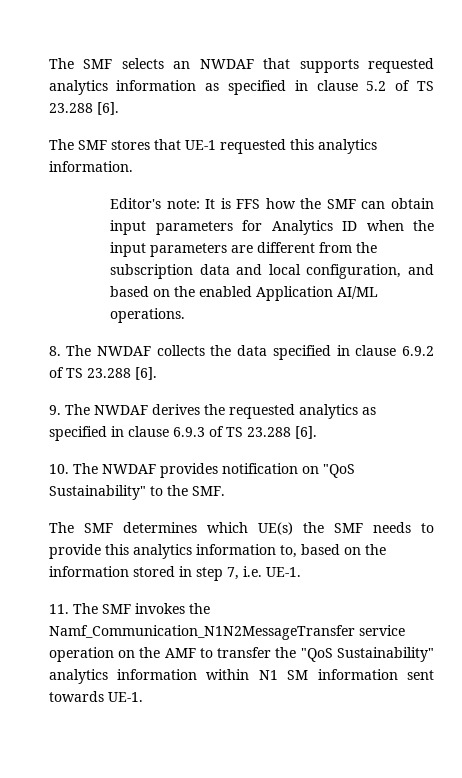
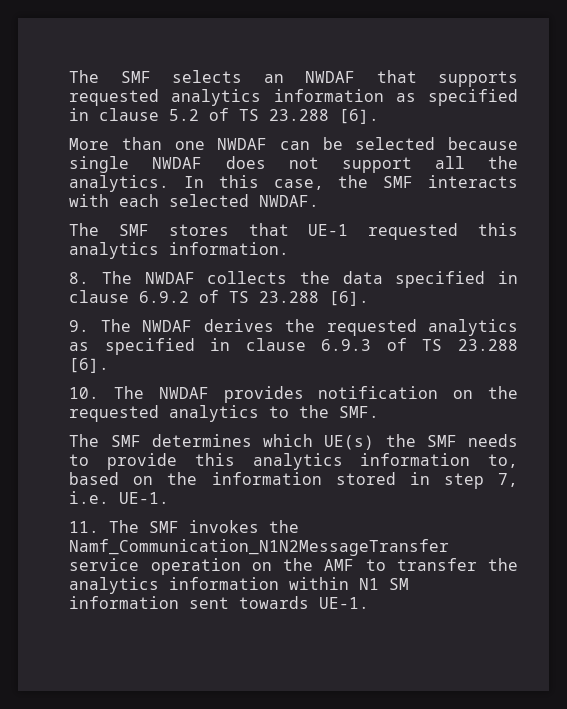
+ More than one NWDAF can be selected because single NWDAF does not support all the analytics. In this case, the SMF interacts with each selected NWDAF.
- Editor's note: It is FFS how the SMF can obtain input parameters for Analytics ID when the input parameters are different from the subscription data and local configuration, and based on the enabled Application AI/ML operations.
- 10. The NWDAF provides notification on "QoS Sustainability" to the SMF.
+ 10. The NWDAF provides notification on the requested analytics to the SMF.
- 11. The SMF invokes the Namf_Communication_N1N2MessageTransfer service operation on the AMF to transfer the "QoS Sustainability" analytics information within N1 SM information sent towards UE-1.
+ 11. The SMF invokes the Namf_Communication_N1N2MessageTransfer service operation on the AMF to transfer the analytics information within N1 SM information sent towards UE-1.

